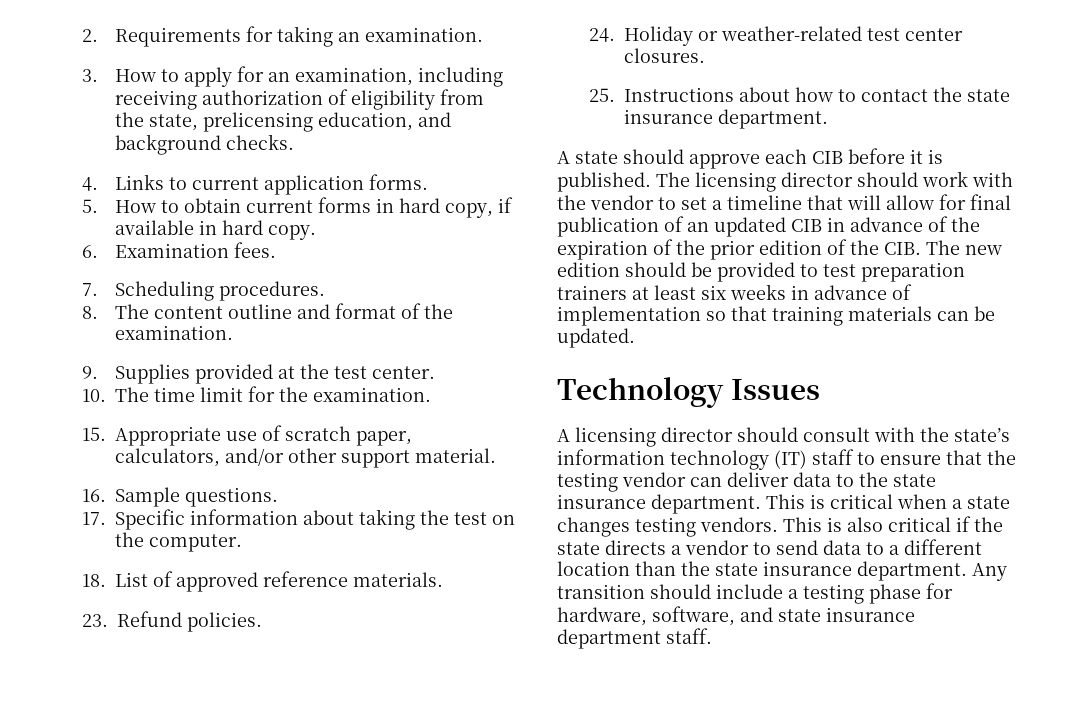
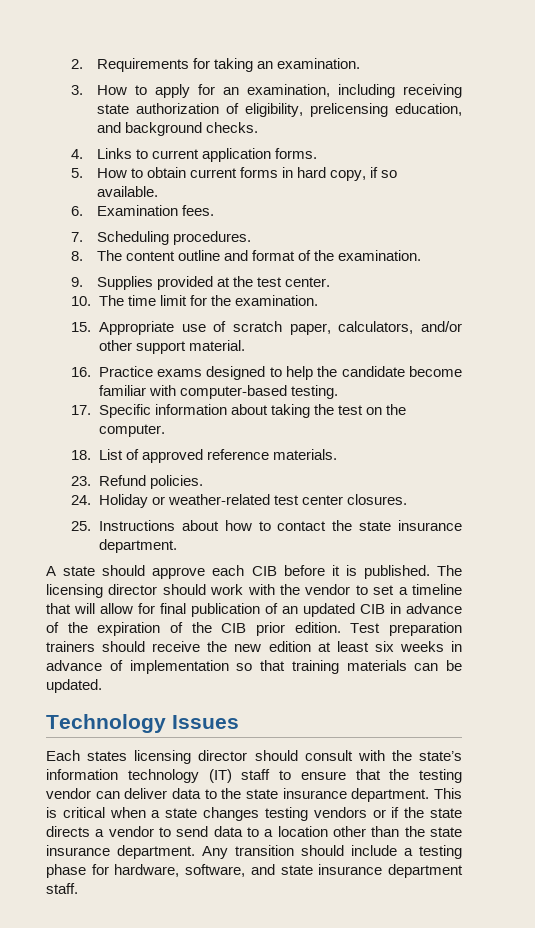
- 3. How to apply for an examination, including receiving authorization of eligibility from the state, prelicensing education, and background checks.
+ 3. How to apply for an examination, including receiving state authorization of eligibility, prelicensing education, and background checks.
- 5. How to obtain current forms in hard copy, if available in hard copy.
+ 5. How to obtain current forms in hard copy, if so available.
- 16. Sample questions.
+ 16. Practice exams designed to help the candidate become familiar with computer-based testing.
- The licensing director should work with the vendor to set a timeline that will allow for final publication of an updated CIB in advance of the expiration of the prior edition of the CIB. The new edition should be provided to test preparation trainers at least six weeks in advance of implementation so that training materials can be updated.
+ The licensing director should work with the vendor to set a timeline that will allow for final publication of an updated CIB in advance of the expiration of the CIB prior edition. Test preparation trainers should receive the new edition at least six weeks in advance of implementation so that training materials can be updated.
- A licensing director should consult with the state’s information technology (IT) staff to ensure that the testing vendor can deliver data to the state insurance department.
+ Each states licensing director should consult with the state’s information technology (IT) staff to ensure that the testing vendor can deliver data to the state insurance department.
- This is critical when a state changes testing vendors. This is also critical if the state directs a vendor to send data to a different location than the state insurance department.
+ This is critical when a state changes testing vendors or if the state directs a vendor to send data to a location other than the state insurance department.

